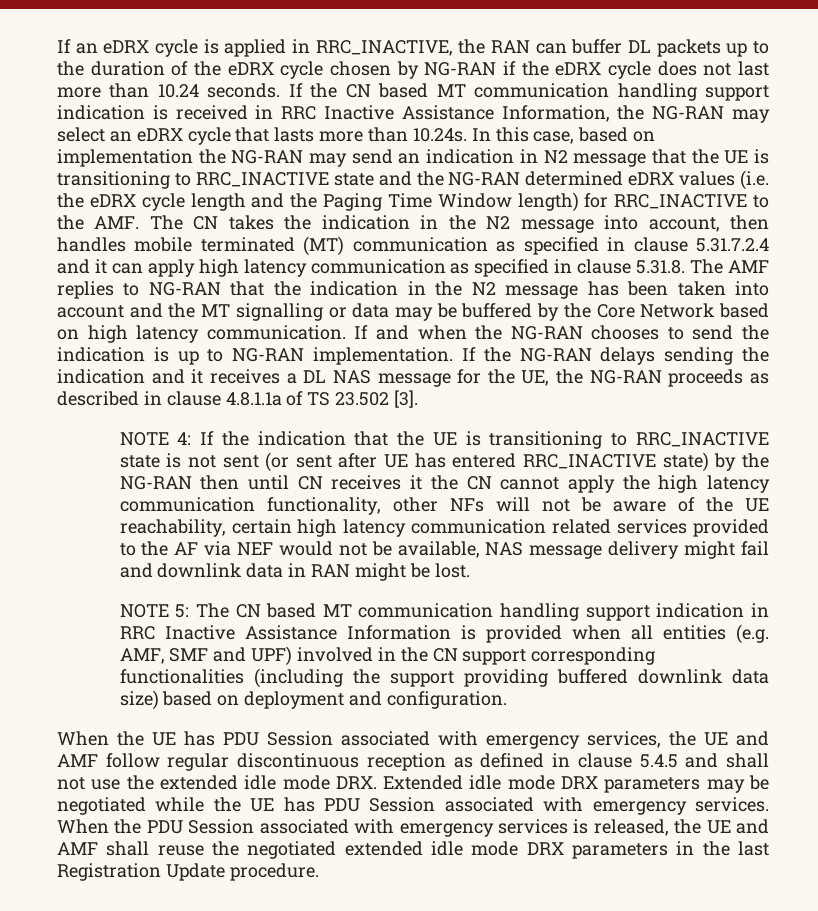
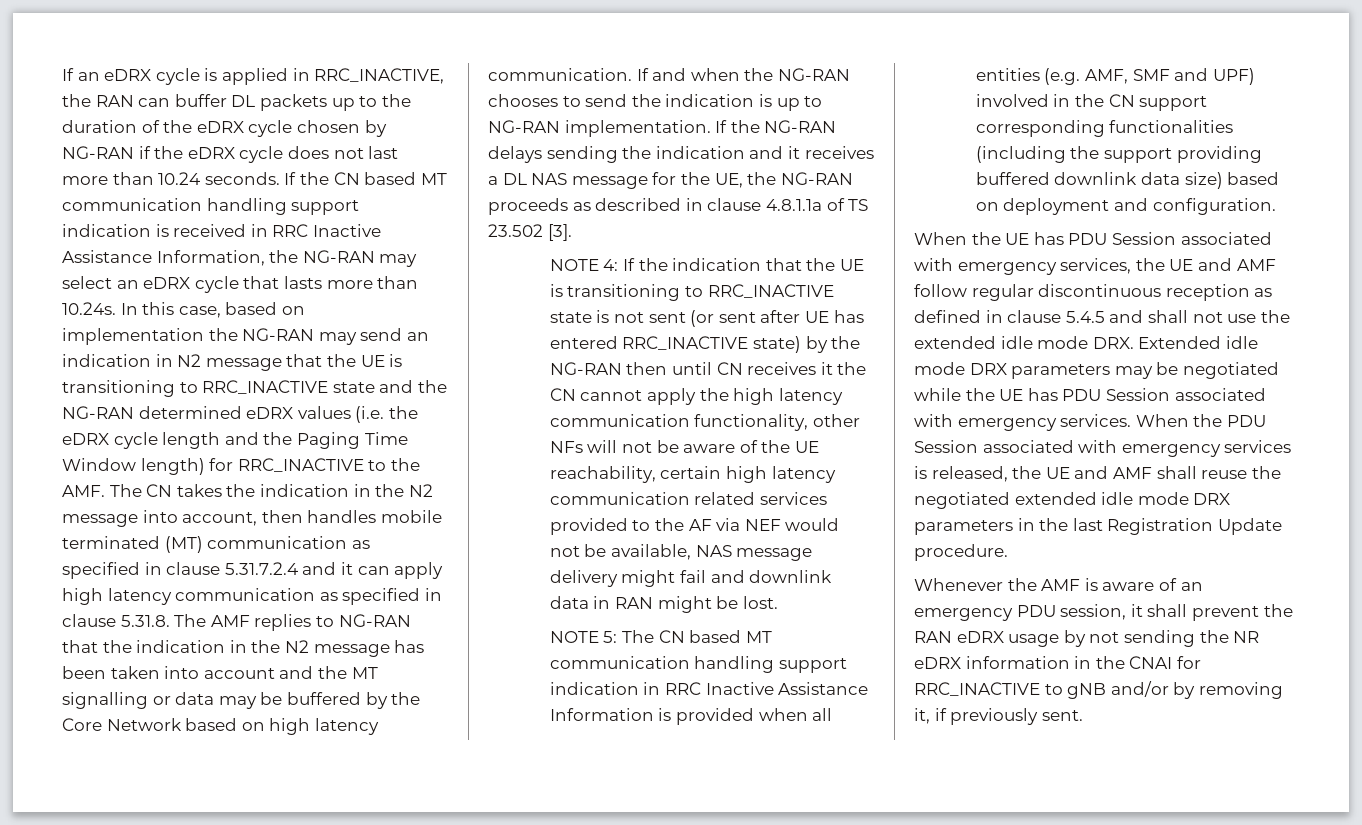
+ Whenever the AMF is aware of an emergency PDU session, it shall prevent the RAN eDRX usage by not sending the NR eDRX information in the CNAI for RRC_INACTIVE to gNB and/or by removing it, if previously sent.

